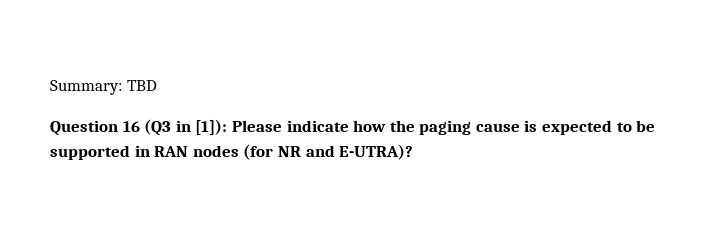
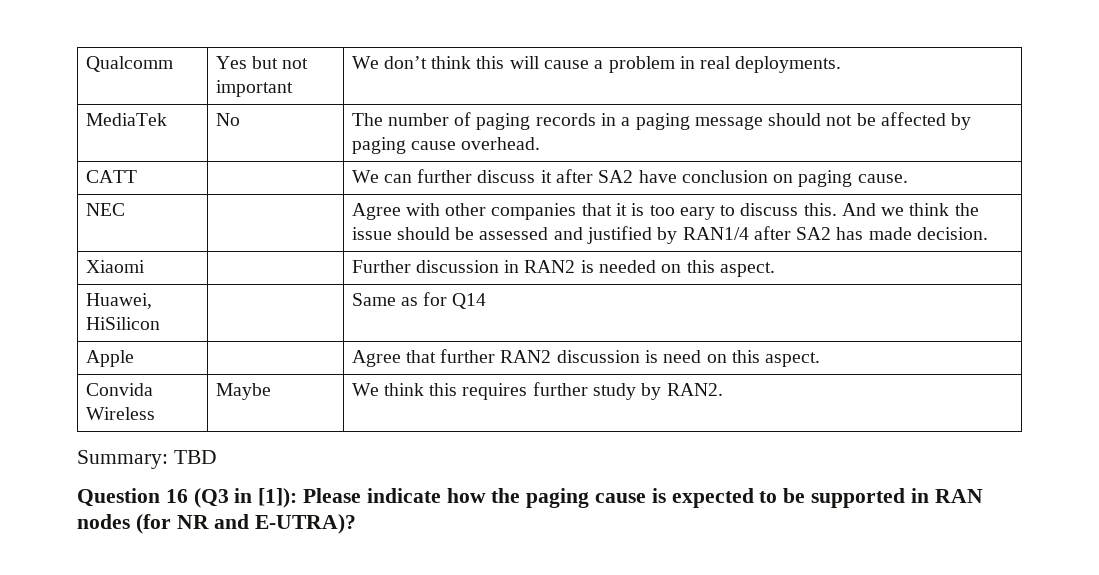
+ Qualcomm | Yes but not important | We don’t think this will cause a problem in real deployments.
+ MediaTek | No | The number of paging records in a paging message should not be affected by paging cause overhead.
+ CATT | | We can further discuss it after SA2 have conclusion on paging cause.
+ NEC | | Agree with other companies that it is too eary to discuss this. And we think the issue should be assessed and justified by RAN1/4 after SA2 has made decision.
+ Xiaomi | | Further discussion in RAN2 is needed on this aspect.
+ Huawei, HiSilicon | | Same as for Q14
+ Apple | | Agree that further RAN2 discussion is need on this aspect.
+ Convida Wireless | Maybe | We think this requires further study by RAN2.

